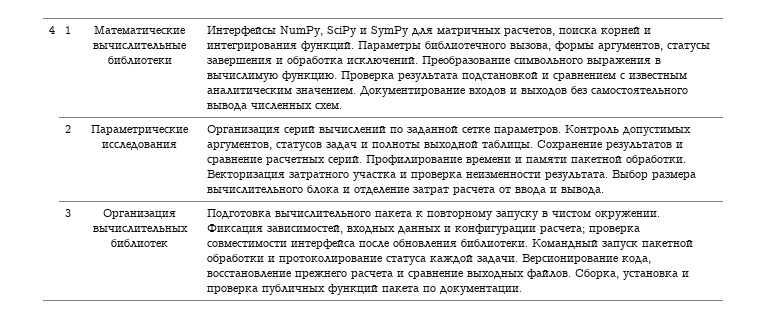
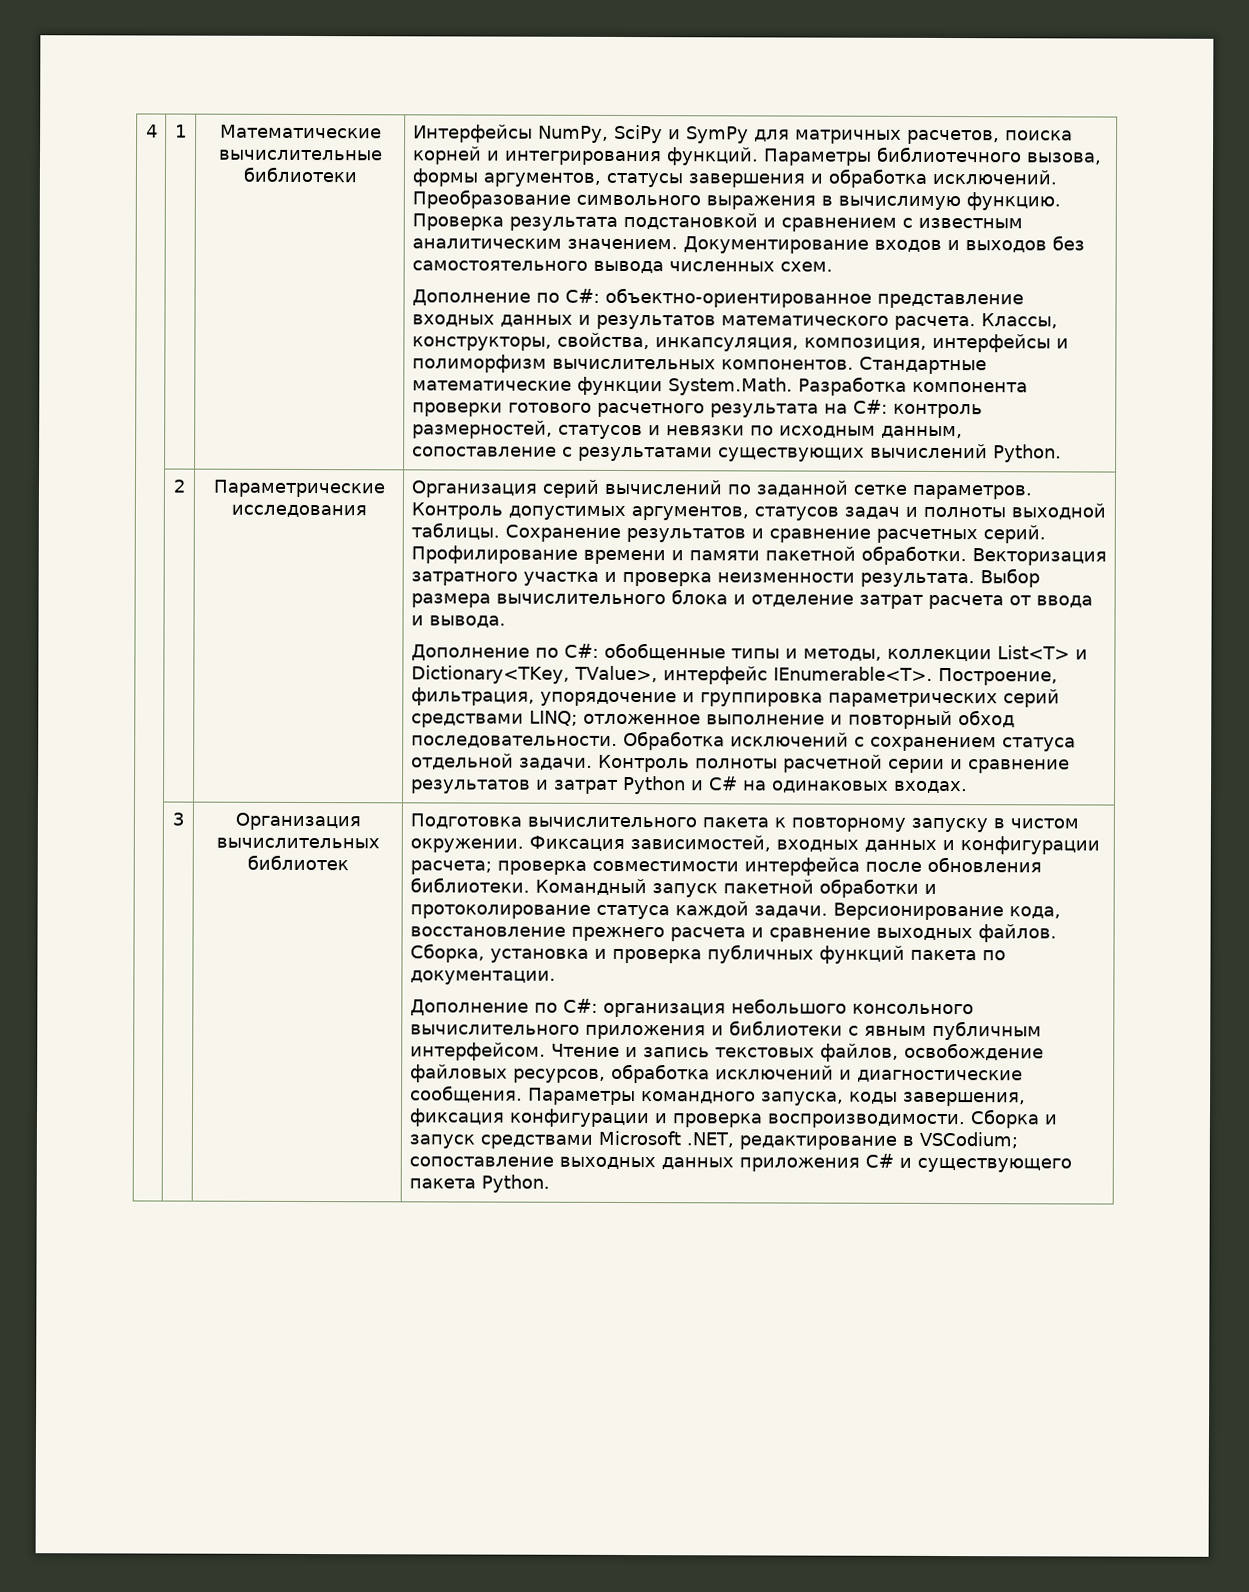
+ Дополнение по C#: объектно-ориентированное представление входных данных и результатов математического расчета. Классы, конструкторы, свойства, инкапсуляция, композиция, интерфейсы и полиморфизм вычислительных компонентов. Стандартные математические функции System.Math. Разработка компонента проверки готового расчетного результата на C#: контроль размерностей, статусов и невязки по исходным данным, сопоставление с результатами существующих вычислений Python.
+ Дополнение по C#: обобщенные типы и методы, коллекции List<T> и Dictionary<TKey, TValue>, интерфейс IEnumerable<T>. Построение, фильтрация, упорядочение и группировка параметрических серий средствами LINQ; отложенное выполнение и повторный обход последовательности. Обработка исключений с сохранением статуса отдельной задачи. Контроль полноты расчетной серии и сравнение результатов и затрат Python и C# на одинаковых входах.
+ Дополнение по C#: организация небольшого консольного вычислительного приложения и библиотеки с явным публичным интерфейсом. Чтение и запись текстовых файлов, освобождение файловых ресурсов, обработка исключений и диагностические сообщения. Параметры командного запуска, коды завершения, фиксация конфигурации и проверка воспроизводимости. Сборка и запуск средствами Microsoft .NET, редактирование в VSCodium; сопоставление выходных данных приложения C# и существующего пакета Python.

